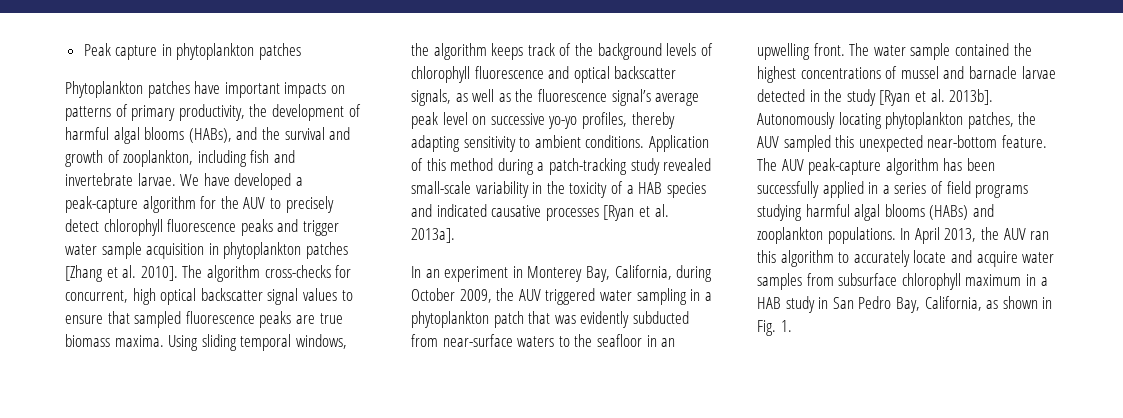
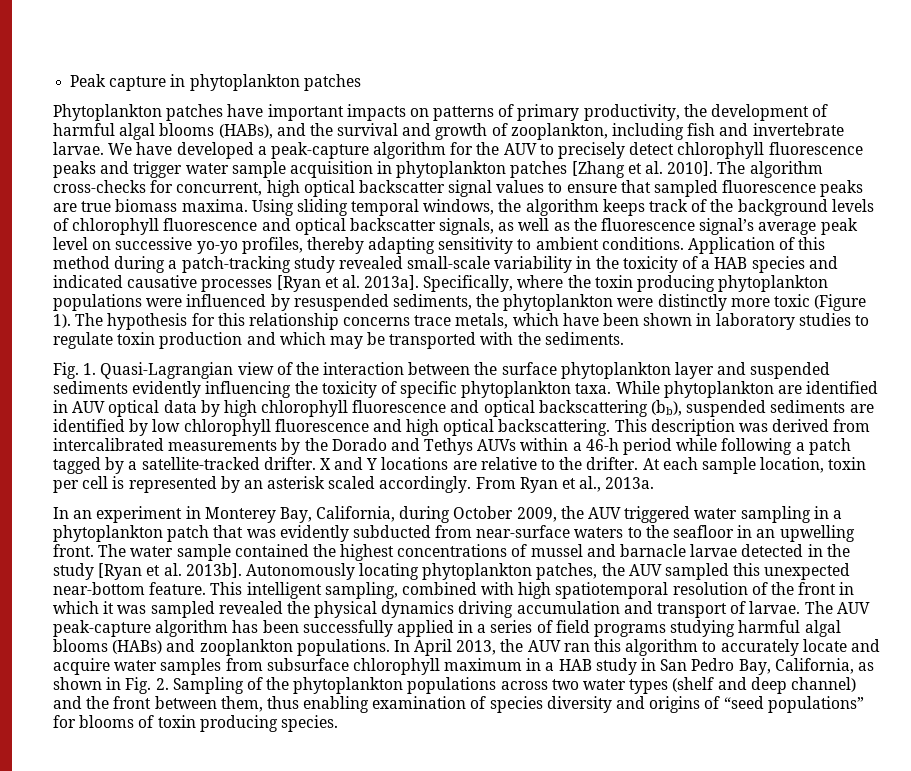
+ Specifically, where the toxin producing phytoplankton populations were influenced by resuspended sediments, the phytoplankton were distinctly more toxic (Figure 1). The hypothesis for this relationship concerns trace metals, which have been shown in laboratory studies to regulate toxin production and which may be transported with the sediments.
+ Fig. 1. Quasi-Lagrangian view of the interaction between the surface phytoplankton layer and suspended sediments evidently influencing the toxicity of specific phytoplankton taxa. While phytoplankton are identified in AUV optical data by high chlorophyll fluorescence and optical backscattering (bb), suspended sediments are identified by low chlorophyll fluorescence and high optical backscattering. This description was derived from intercalibrated measurements by the Dorado and Tethys AUVs within a 46-h period while following a patch tagged by a satellite-tracked drifter. X and Y locations are relative to the drifter. At each sample location, toxin per cell is represented by an asterisk scaled accordingly. From Ryan et al., 2013a.
+ This intelligent sampling, combined with high spatiotemporal resolution of the front in which it was sampled revealed the physical dynamics driving accumulation and transport of larvae.
- In April 2013, the AUV ran this algorithm to accurately locate and acquire water samples from subsurface chlorophyll maximum in a HAB study in San Pedro Bay, California, as shown in Fig. 1.
+ In April 2013, the AUV ran this algorithm to accurately locate and acquire water samples from subsurface chlorophyll maximum in a HAB study in San Pedro Bay, California, as shown in Fig. 2. Sampling of the phytoplankton populations across two water types (shelf and deep channel) and the front between them, thus enabling examination of species diversity and origins of “seed populations” for blooms of toxin producing species.

